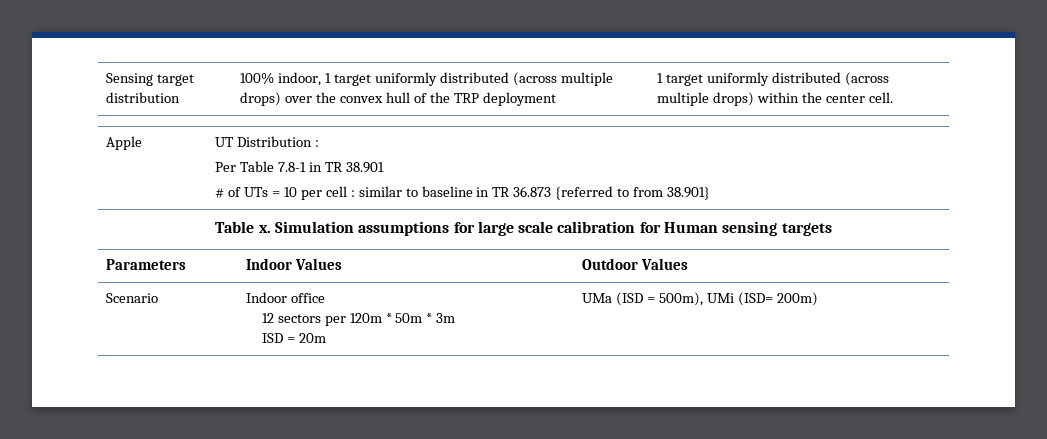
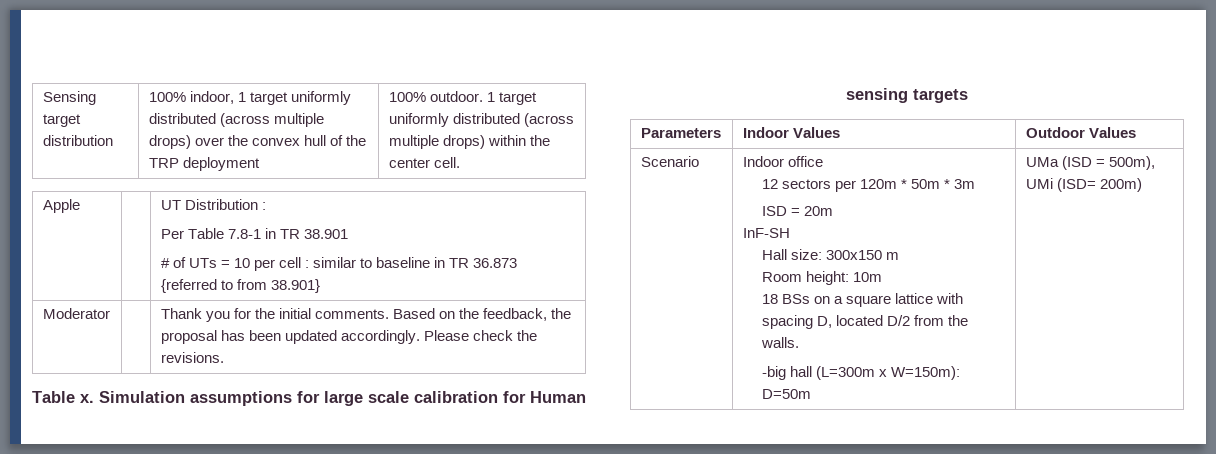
- Sensing target distribution | 100% indoor, 1 target uniformly distributed (across multiple drops) over the convex hull of the TRP deployment | 1 target uniformly distributed (across multiple drops) within the center cell.
+ Sensing target distribution | 100% indoor, 1 target uniformly distributed (across multiple drops) over the convex hull of the TRP deployment | 100% outdoor. 1 target uniformly distributed (across multiple drops) within the center cell.
+ Moderator | | Thank you for the initial comments. Based on the feedback, the proposal has been updated accordingly. Please check the revisions.
+ InF-SH
+ Hall size: 300x150 m
+ Room height: 10m
+ 18 BSs on a square lattice with spacing D, located D/2 from the walls.
+ -big hall (L=300m x W=150m): D=50m

